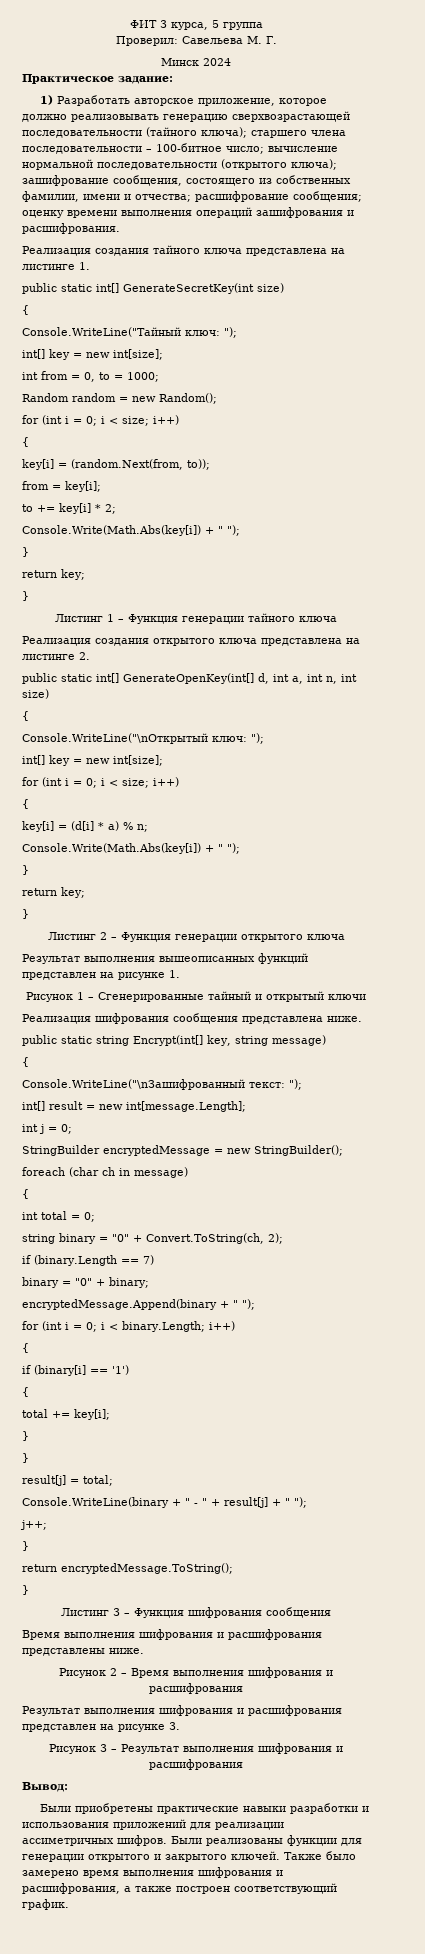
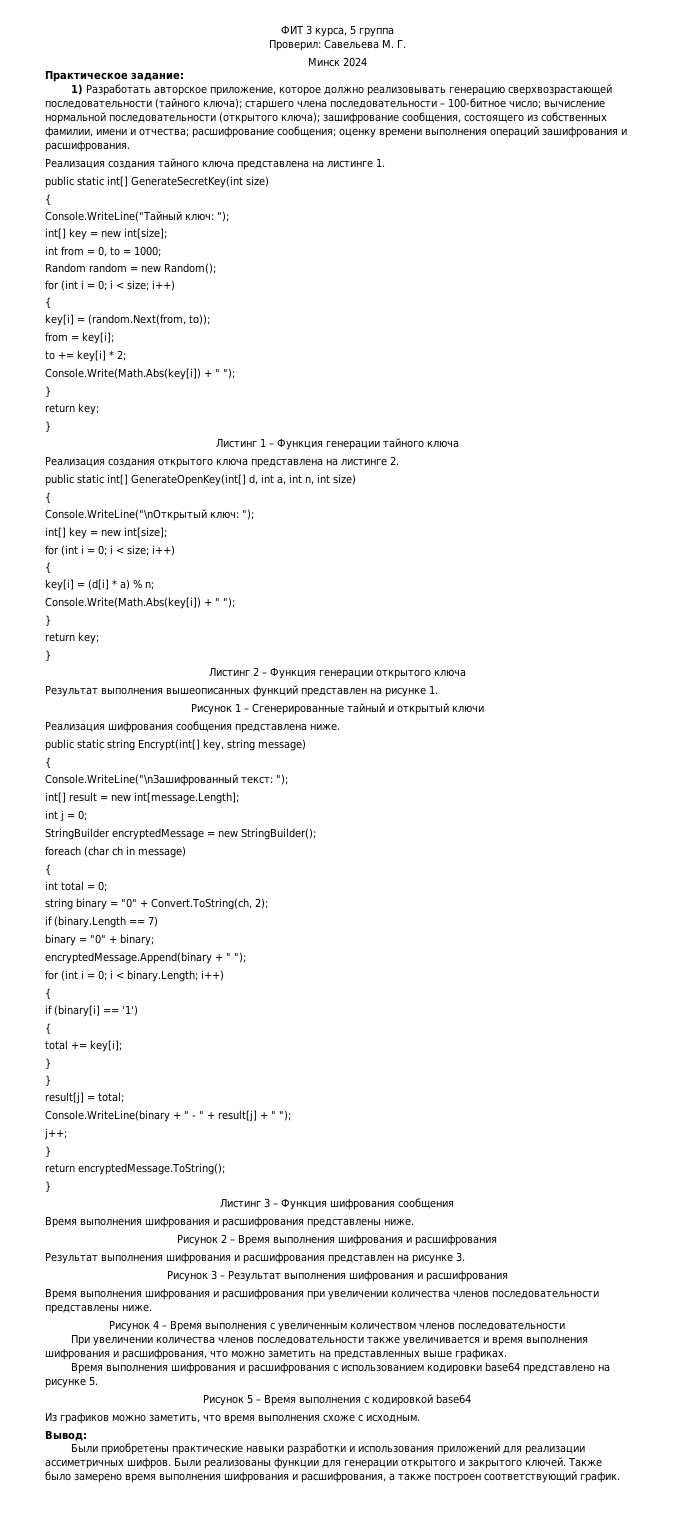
+ Время выполнения шифрования и расшифрования при увеличении количества членов последовательности представлены ниже.
+ Рисунок 4 – Время выполнения с увеличенным количеством членов последовательности
+ При увеличении количества членов последовательности также увеличивается и время выполнения шифрования и расшифрования, что можно заметить на представленных выше графиках.
+ Время выполнения шифрования и расшифрования с использованием кодировки base64 представлено на рисунке 5.
+ Рисунок 5 – Время выполнения с кодировкой base64
+ Из графиков можно заметить, что время выполнения схоже с исходным.

